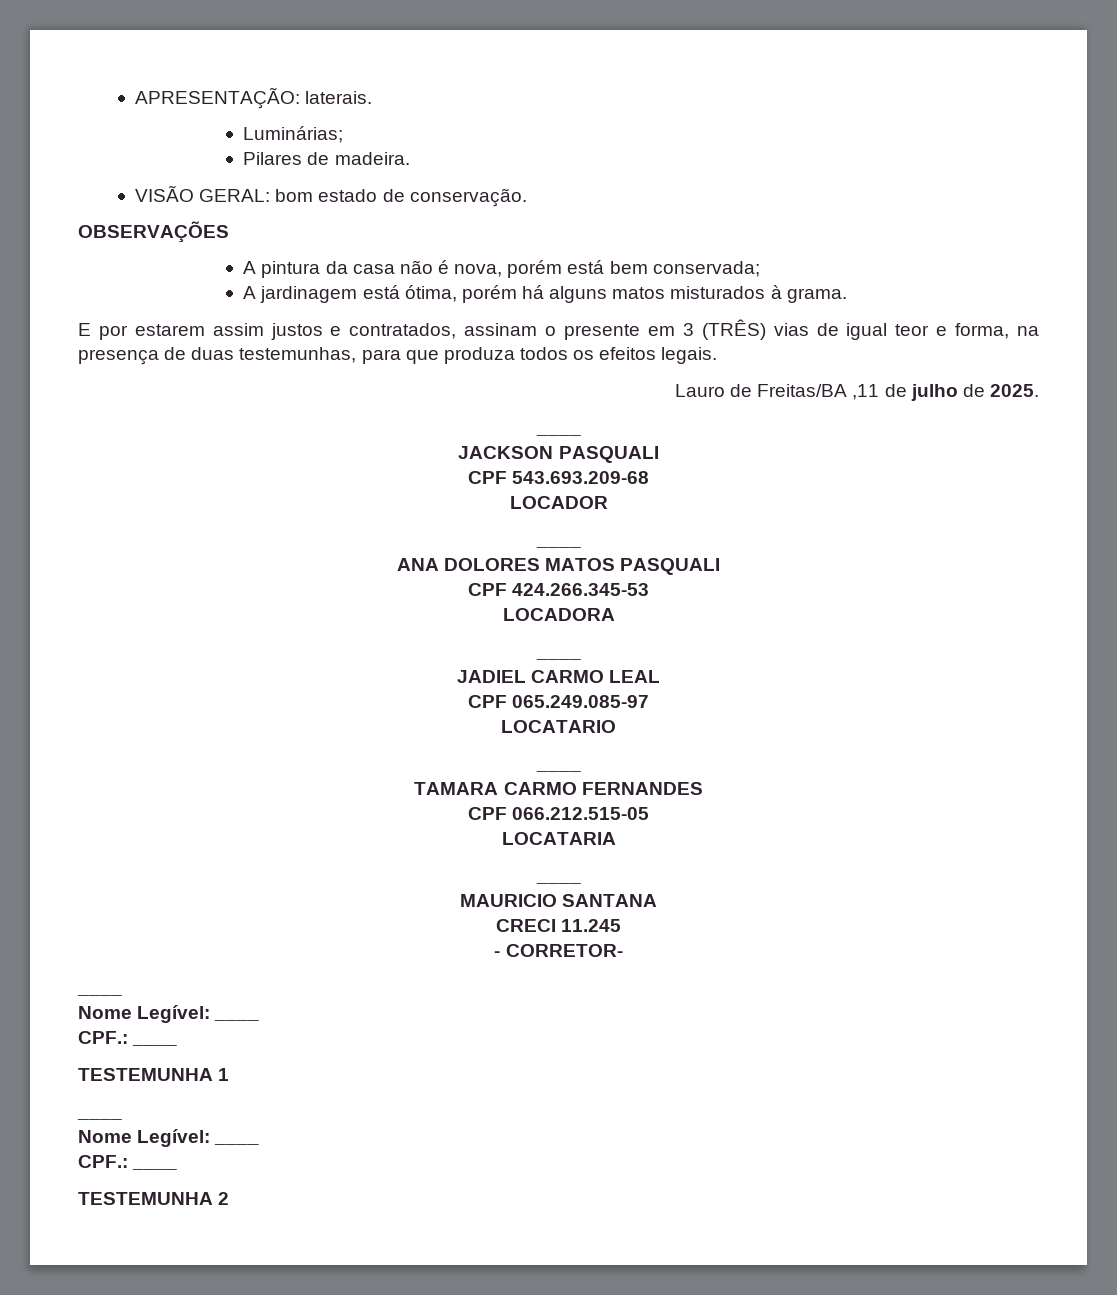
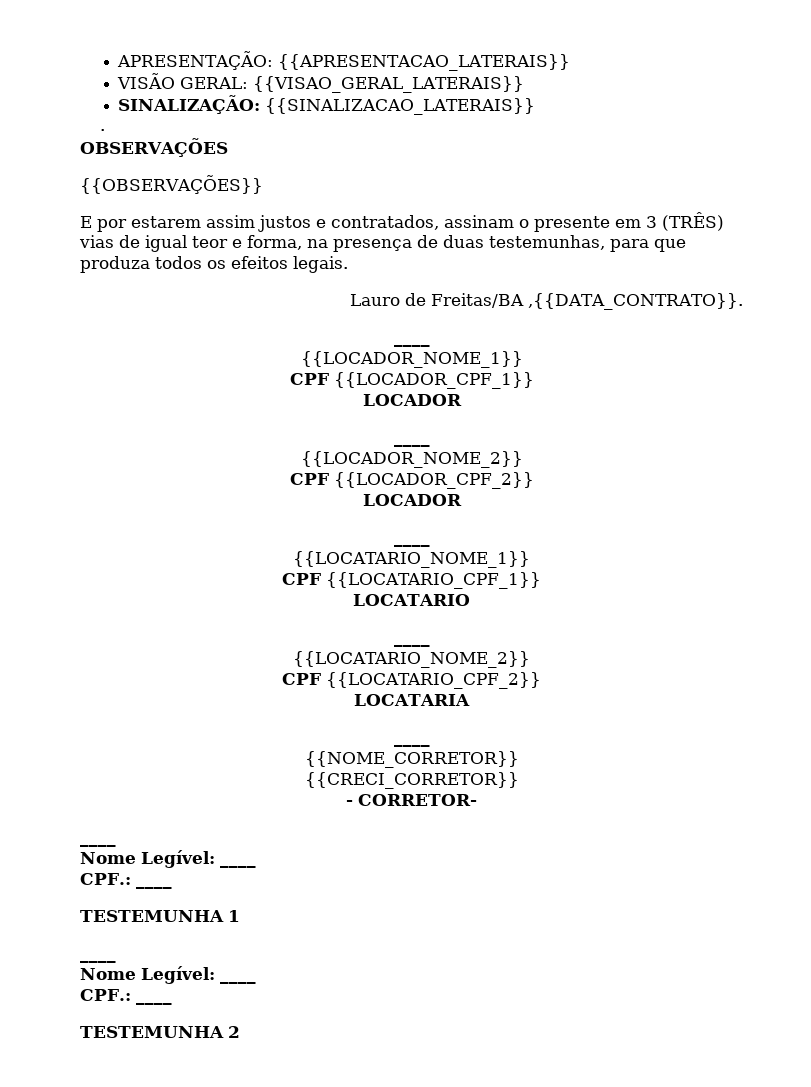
- APRESENTAÇÃO: laterais.
- Luminárias;
- Pilares de madeira.
- VISÃO GERAL: bom estado de conservação.
+ APRESENTAÇÃO: {{APRESENTACAO_LATERAIS}}
+ VISÃO GERAL: {{VISAO_GERAL_LATERAIS}}
+ SINALIZAÇÃO: {{SINALIZACAO_LATERAIS}}
+ .
  OBSERVAÇÕES
- A pintura da casa não é nova, porém está bem conservada;
- A jardinagem está ótima, porém há alguns matos misturados à grama.
+ {{OBSERVAÇÕES}}
- Lauro de Freitas/BA ,11 de julho de 2025.
+ Lauro de Freitas/BA ,{{DATA_CONTRATO}}.
  ____
- JACKSON PASQUALI
- CPF 543.693.209-68
+ {{LOCADOR_NOME_1}}
+ CPF {{LOCADOR_CPF_1}}
  LOCADOR
  ____
- ANA DOLORES MATOS PASQUALI
- CPF 424.266.345-53
- LOCADORA
+ {{LOCADOR_NOME_2}}
+ CPF {{LOCADOR_CPF_2}}
+ LOCADOR
  ____
- JADIEL CARMO LEAL
- CPF 065.249.085-97
+ {{LOCATARIO_NOME_1}}
+ CPF {{LOCATARIO_CPF_1}}
- TAMARA CARMO FERNANDES
- CPF 066.212.515-05
+ {{LOCATARIO_NOME_2}}
+ CPF {{LOCATARIO_CPF_2}}
- MAURICIO SANTANA
- CRECI 11.245
+ {{NOME_CORRETOR}}
+ {{CRECI_CORRETOR}}

